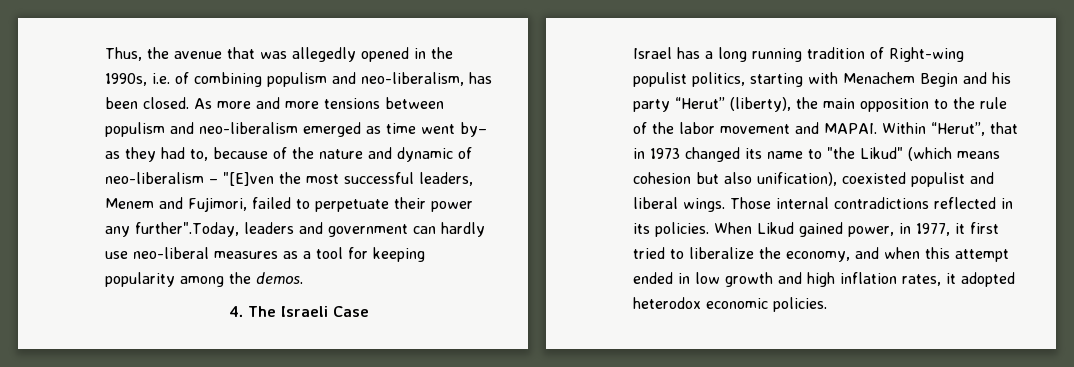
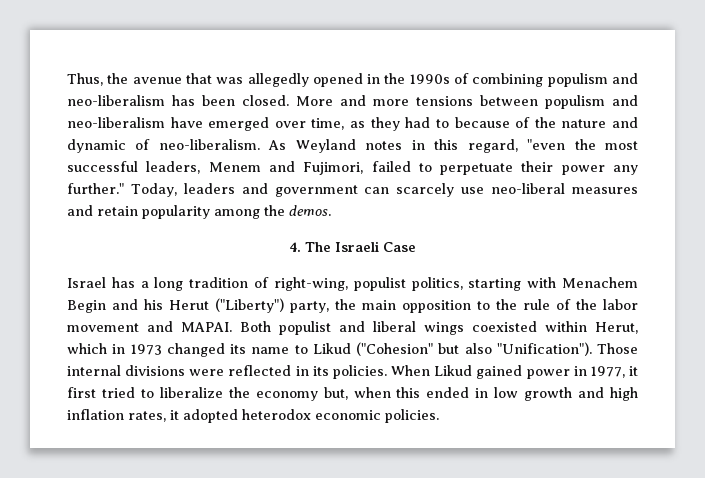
- Thus, the avenue that was allegedly opened in the 1990s, i.e. of combining populism and neo-liberalism, has been closed.
+ Thus, the avenue that was allegedly opened in the 1990s of combining populism and neo-liberalism has been closed.
- As more and more tensions between populism and neo-liberalism emerged as time went by– as they had to, because of the nature and dynamic of neo-liberalism – "[E]ven the most successful leaders, Menem and Fujimori, failed to perpetuate their power any further".Today, leaders and government can hardly use neo-liberal measures as a tool for keeping popularity among the demos.
+ More and more tensions between populism and neo-liberalism have emerged over time, as they had to because of the nature and dynamic of neo-liberalism. As Weyland notes in this regard, "even the most successful leaders, Menem and Fujimori, failed to perpetuate their power any further." Today, leaders and government can scarcely use neo-liberal measures and retain popularity among the demos.
- Israel has a long running tradition of Right-wing populist politics, starting with Menachem Begin and his party “Herut” (liberty), the main opposition to the rule of the labor movement and MAPAI.
+ Israel has a long tradition of right-wing, populist politics, starting with Menachem Begin and his Herut ("Liberty") party, the main opposition to the rule of the labor movement and MAPAI.
- Within “Herut”, that in 1973 changed its name to "the Likud" (which means cohesion but also unification), coexisted populist and liberal wings. Those internal contradictions reflected in its policies.
+ Both populist and liberal wings coexisted within Herut, which in 1973 changed its name to Likud ("Cohesion" but also "Unification"). Those internal divisions were reflected in its policies.
- When Likud gained power, in 1977, it first tried to liberalize the economy, and when this attempt ended in low growth and high inflation rates, it adopted heterodox economic policies.
+ When Likud gained power in 1977, it first tried to liberalize the economy but, when this ended in low growth and high inflation rates, it adopted heterodox economic policies.

